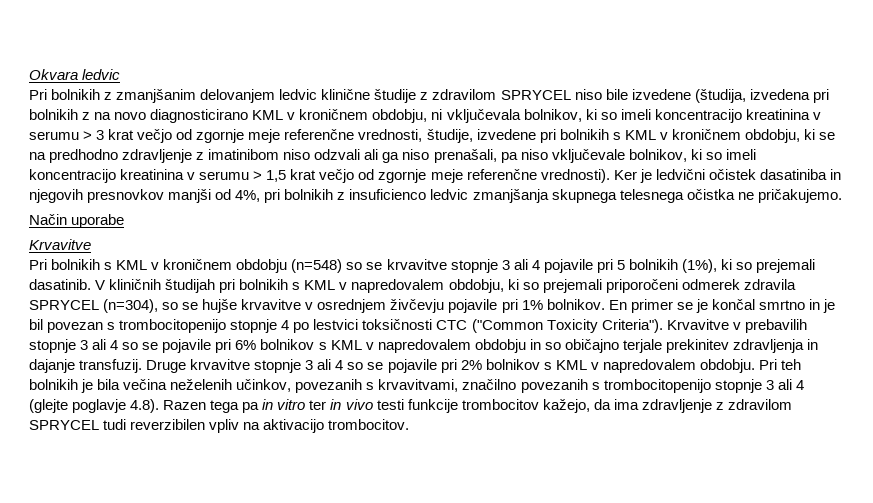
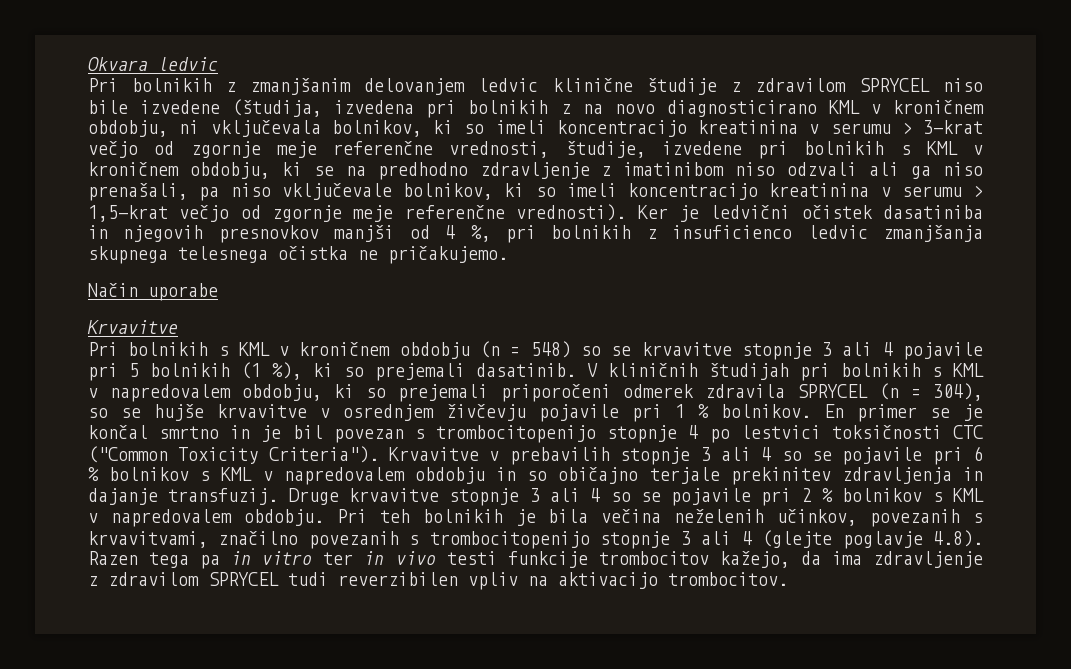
- Pri bolnikih z zmanjšanim delovanjem ledvic klinične študije z zdravilom SPRYCEL niso bile izvedene (študija, izvedena pri bolnikih z na novo diagnosticirano KML v kroničnem obdobju, ni vključevala bolnikov, ki so imeli koncentracijo kreatinina v serumu > 3 krat večjo od zgornje meje referenčne vrednosti, študije, izvedene pri bolnikih s KML v kroničnem obdobju, ki se na predhodno zdravljenje z imatinibom niso odzvali ali ga niso prenašali, pa niso vključevale bolnikov, ki so imeli koncentracijo kreatinina v serumu > 1,5 krat večjo od zgornje meje referenčne vrednosti).
+ Pri bolnikih z zmanjšanim delovanjem ledvic klinične študije z zdravilom SPRYCEL niso bile izvedene (študija, izvedena pri bolnikih z na novo diagnosticirano KML v kroničnem obdobju, ni vključevala bolnikov, ki so imeli koncentracijo kreatinina v serumu > 3-krat večjo od zgornje meje referenčne vrednosti, študije, izvedene pri bolnikih s KML v kroničnem obdobju, ki se na predhodno zdravljenje z imatinibom niso odzvali ali ga niso prenašali, pa niso vključevale bolnikov, ki so imeli koncentracijo kreatinina v serumu > 1,5-krat večjo od zgornje meje referenčne vrednosti).
- Ker je ledvični očistek dasatiniba in njegovih presnovkov manjši od 4%, pri bolnikih z insuficienco ledvic zmanjšanja skupnega telesnega očistka ne pričakujemo.
+ Ker je ledvični očistek dasatiniba in njegovih presnovkov manjši od 4 %, pri bolnikih z insuficienco ledvic zmanjšanja skupnega telesnega očistka ne pričakujemo.
- Pri bolnikih s KML v kroničnem obdobju (n=548) so se krvavitve stopnje 3 ali 4 pojavile pri 5 bolnikih (1%), ki so prejemali dasatinib.
+ Pri bolnikih s KML v kroničnem obdobju (n = 548) so se krvavitve stopnje 3 ali 4 pojavile pri 5 bolnikih (1 %), ki so prejemali dasatinib.
- V kliničnih študijah pri bolnikih s KML v napredovalem obdobju, ki so prejemali priporočeni odmerek zdravila SPRYCEL (n=304), so se hujše krvavitve v osrednjem živčevju pojavile pri 1% bolnikov.
+ V kliničnih študijah pri bolnikih s KML v napredovalem obdobju, ki so prejemali priporočeni odmerek zdravila SPRYCEL (n = 304), so se hujše krvavitve v osrednjem živčevju pojavile pri 1 % bolnikov.
- Krvavitve v prebavilih stopnje 3 ali 4 so se pojavile pri 6% bolnikov s KML v napredovalem obdobju in so običajno terjale prekinitev zdravljenja in dajanje transfuzij.
+ Krvavitve v prebavilih stopnje 3 ali 4 so se pojavile pri 6 % bolnikov s KML v napredovalem obdobju in so običajno terjale prekinitev zdravljenja in dajanje transfuzij.
- Druge krvavitve stopnje 3 ali 4 so se pojavile pri 2% bolnikov s KML v napredovalem obdobju.
+ Druge krvavitve stopnje 3 ali 4 so se pojavile pri 2 % bolnikov s KML v napredovalem obdobju.

